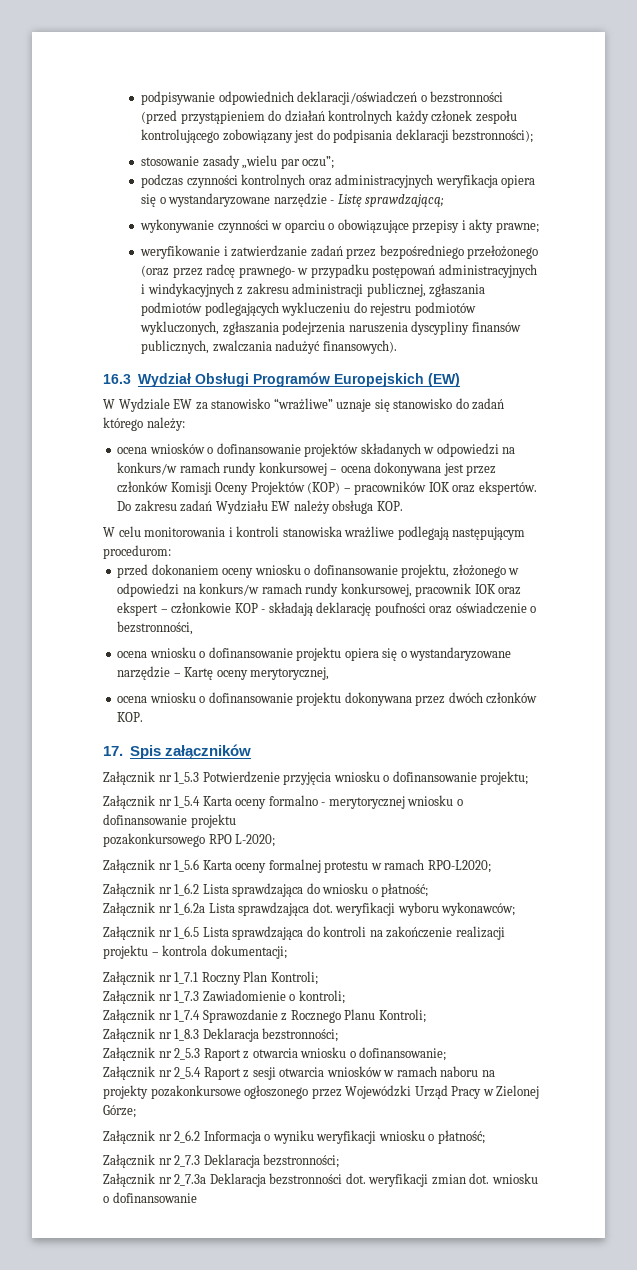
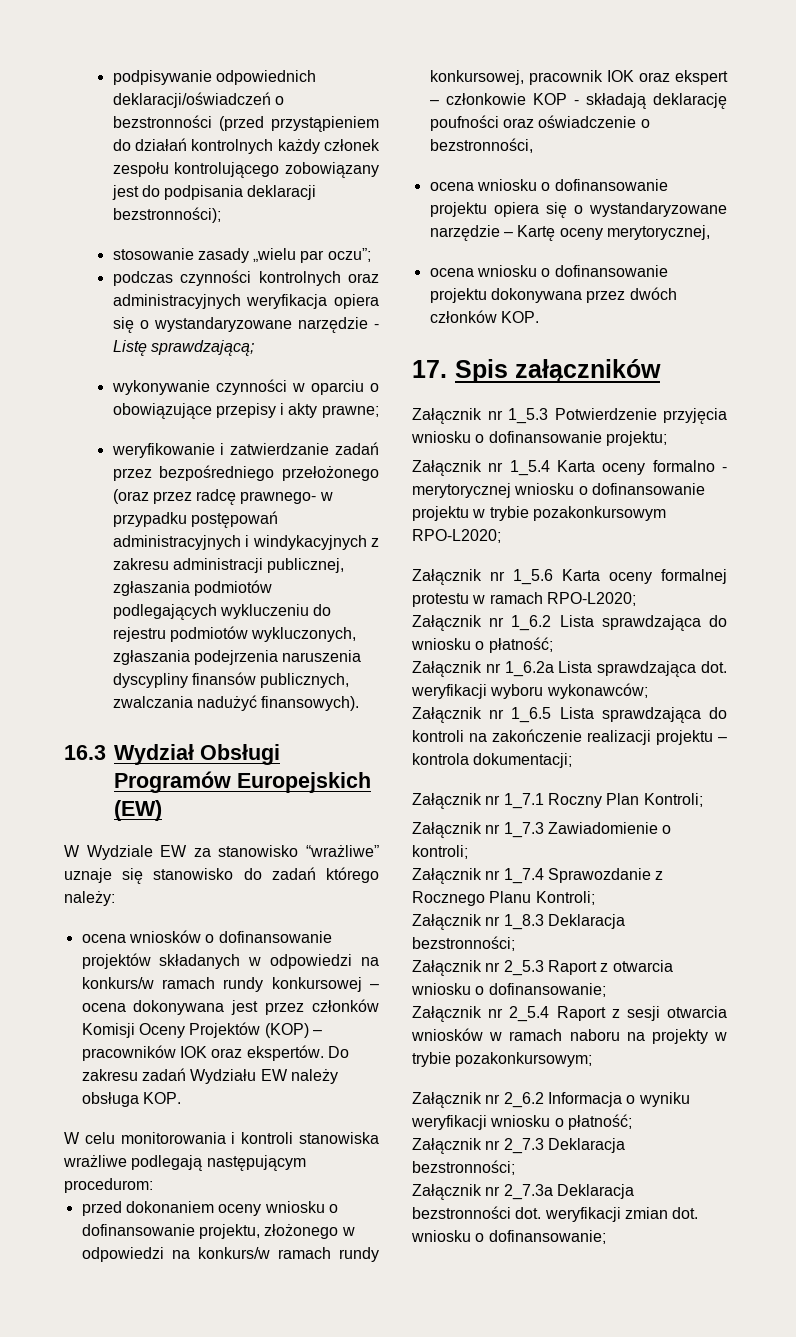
- Załącznik nr 1_5.4 Karta oceny formalno - merytorycznej wniosku o dofinansowanie projektu
- pozakonkursowego RPO L-2020;
+ Załącznik nr 1_5.4 Karta oceny formalno - merytorycznej wniosku o dofinansowanie projektu w trybie pozakonkursowym RPO-L2020;
- Załącznik nr 2_5.4 Raport z sesji otwarcia wniosków w ramach naboru na projekty pozakonkursowe ogłoszonego przez Wojewódzki Urząd Pracy w Zielonej Górze;
+ Załącznik nr 2_5.4 Raport z sesji otwarcia wniosków w ramach naboru na projekty w trybie pozakonkursowym;
- Załącznik nr 2_7.3a Deklaracja bezstronności dot. weryfikacji zmian dot. wniosku o dofinansowanie
+ Załącznik nr 2_7.3a Deklaracja bezstronności dot. weryfikacji zmian dot. wniosku o dofinansowanie;

